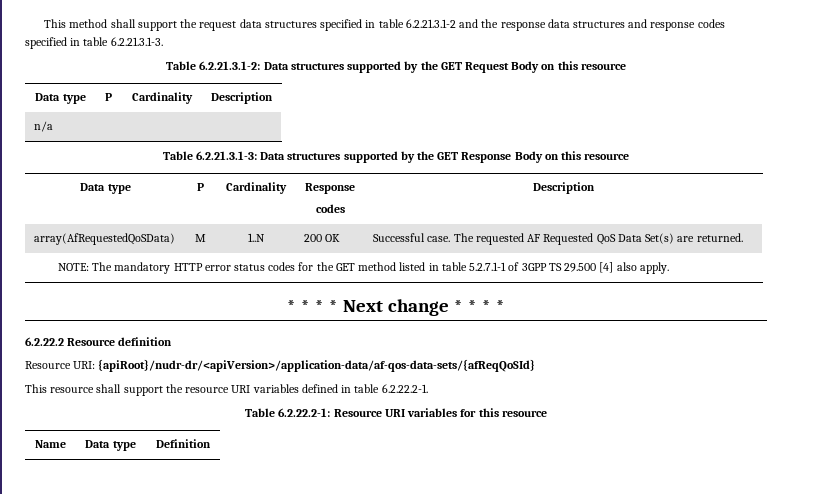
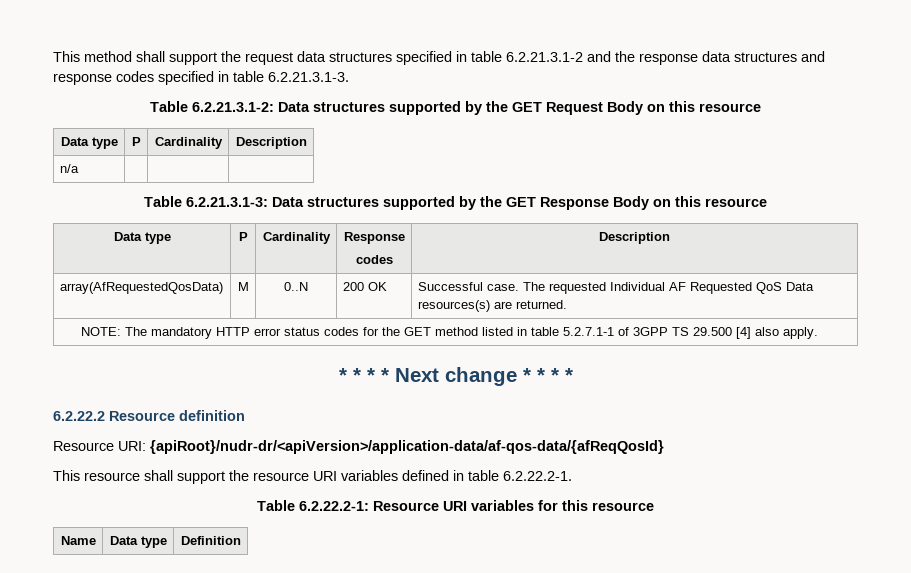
- array(AfRequestedQoSData) | M | 1..N | 200 OK | Successful case. The requested AF Requested QoS Data Set(s) are returned.
+ array(AfRequestedQosData) | M | 0..N | 200 OK | Successful case. The requested Individual AF Requested QoS Data resources(s) are returned.
- Resource URI: {apiRoot}/nudr-dr/<apiVersion>/application-data/af-qos-data-sets/{afReqQoSId}
+ Resource URI: {apiRoot}/nudr-dr/<apiVersion>/application-data/af-qos-data/{afReqQosId}

